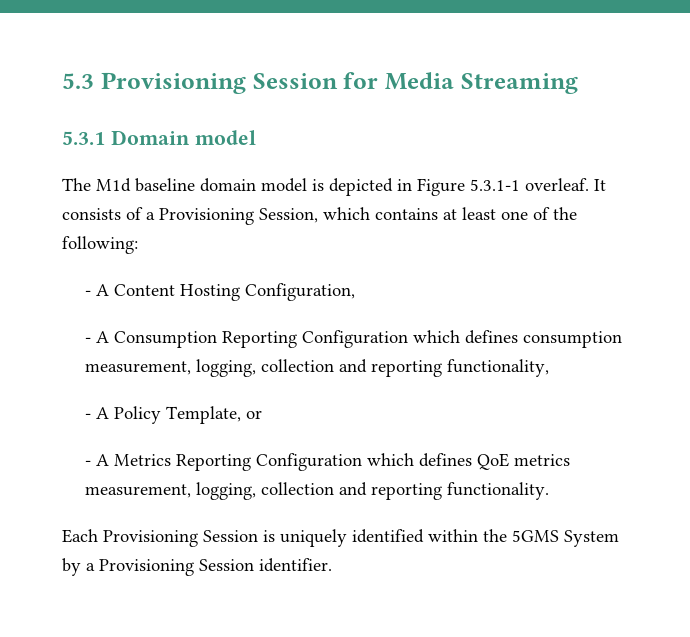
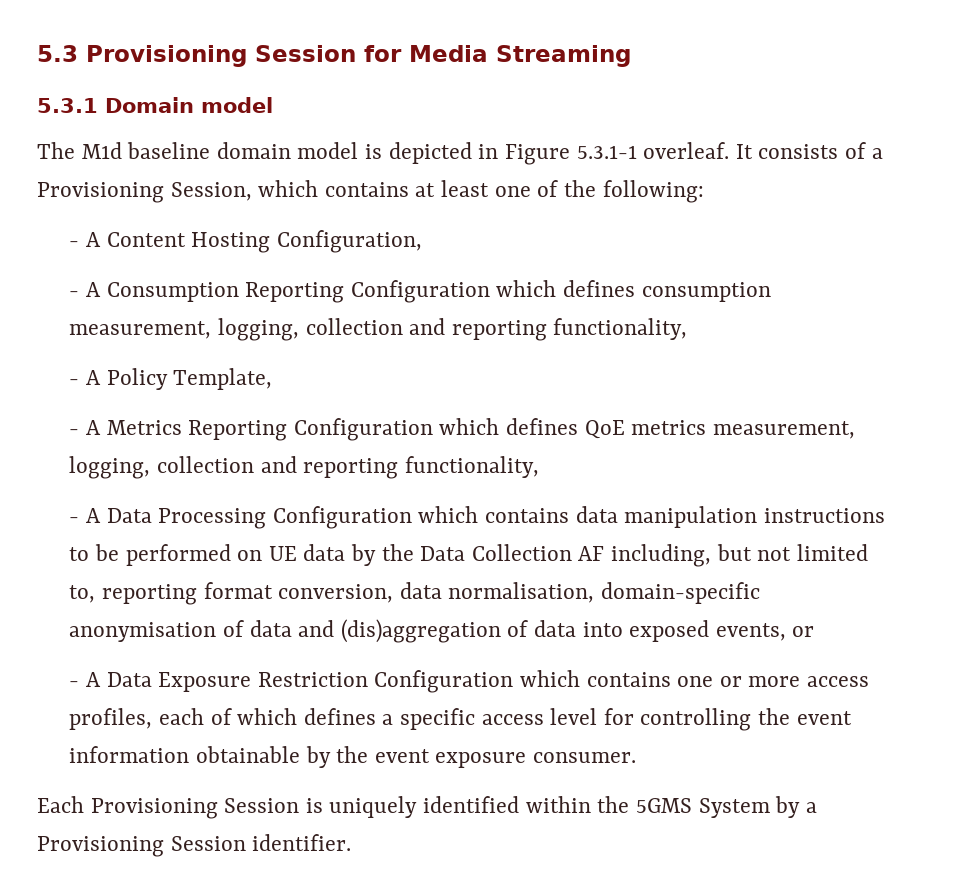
- - A Policy Template, or
+ - A Policy Template,
- - A Metrics Reporting Configuration which defines QoE metrics measurement, logging, collection and reporting functionality.
+ - A Metrics Reporting Configuration which defines QoE metrics measurement, logging, collection and reporting functionality,
+ - A Data Processing Configuration which contains data manipulation instructions to be performed on UE data by the Data Collection AF including, but not limited to, reporting format conversion, data normalisation, domain-specific anonymisation of data and (dis)aggregation of data into exposed events, or
+ - A Data Exposure Restriction Configuration which contains one or more access profiles, each of which defines a specific access level for controlling the event information obtainable by the event exposure consumer.

